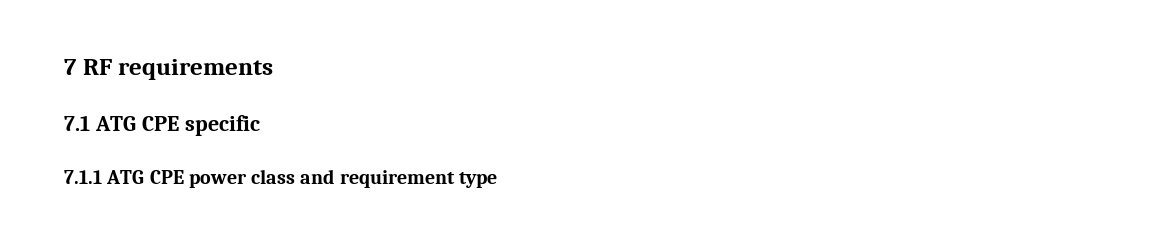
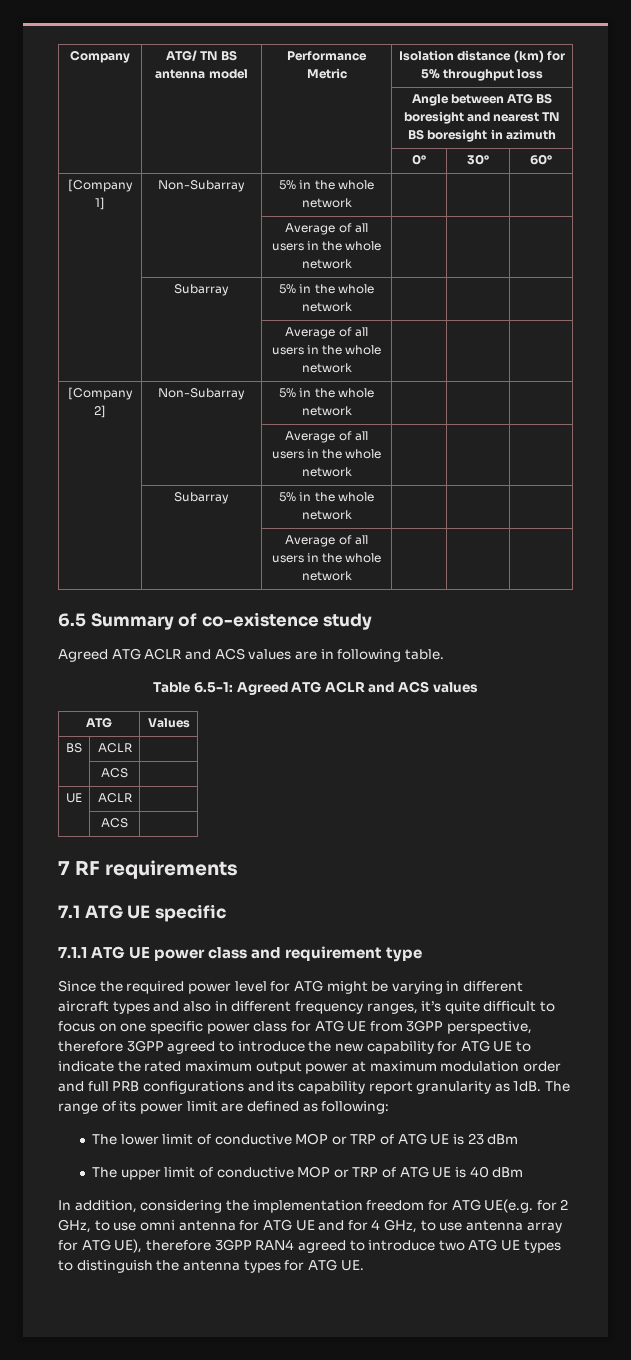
+ Company | ATG/ TN BS antenna model | Performance Metric | Isolation distance (km) for 5% throughput loss
+ | | | Angle between ATG BS boresight and nearest TN BS boresight in azimuth
+ | | | 0° | 30° | 60°
+ [Company 1] | Non-Subarray | 5% in the whole network | | |
+ | | Average of all users in the whole network | | |
+ | Subarray | 5% in the whole network | | |
+ | | Average of all users in the whole network | | |
+ [Company 2] | Non-Subarray | 5% in the whole network | | |
+ | | Average of all users in the whole network | | |
+ | Subarray | 5% in the whole network | | |
+ | | Average of all users in the whole network | | |
+ 6.5 Summary of co-existence study
+ Agreed ATG ACLR and ACS values are in following table.
+ Table 6.5-1: Agreed ATG ACLR and ACS values
+ ATG | Values
+ BS | ACLR |
+ | ACS |
+ UE | ACLR |
+ | ACS |
- 7.1 ATG CPE specific
+ 7.1 ATG UE specific
- 7.1.1 ATG CPE power class and requirement type
+ 7.1.1 ATG UE power class and requirement type
+ Since the required power level for ATG might be varying in different aircraft types and also in different frequency ranges, it’s quite difficult to focus on one specific power class for ATG UE from 3GPP perspective, therefore 3GPP agreed to introduce the new capability for ATG UE to indicate the rated maximum output power at maximum modulation order and full PRB configurations and its capability report granularity as 1dB. The range of its power limit are defined as following:
+ The lower limit of conductive MOP or TRP of ATG UE is 23 dBm
+ The upper limit of conductive MOP or TRP of ATG UE is 40 dBm
+ In addition, considering the implementation freedom for ATG UE(e.g. for 2 GHz, to use omni antenna for ATG UE and for 4 GHz, to use antenna array for ATG UE), therefore 3GPP RAN4 agreed to introduce two ATG UE types to distinguish the antenna types for ATG UE.

